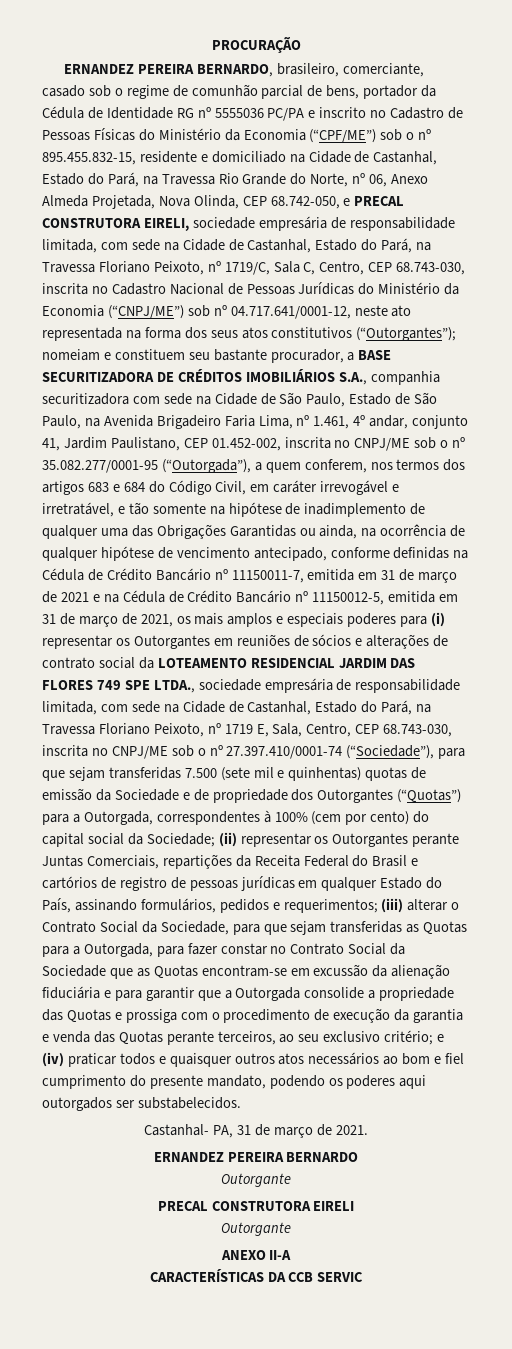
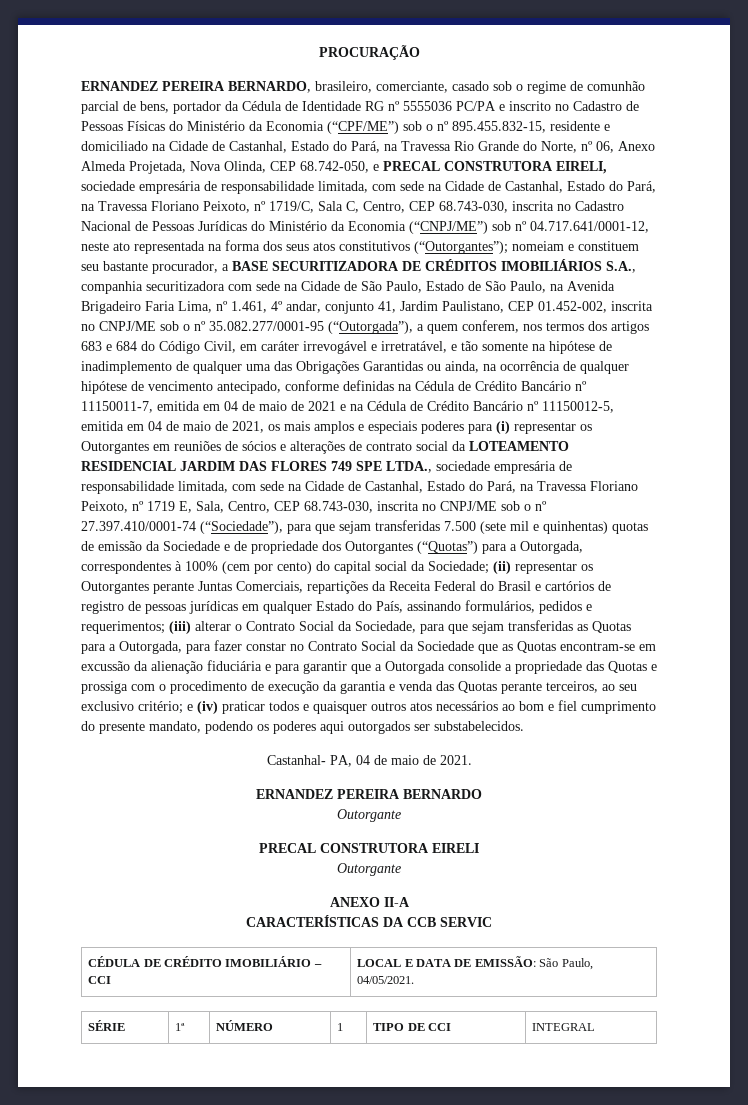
- nomeiam e constituem seu bastante procurador, a BASE SECURITIZADORA DE CRÉDITOS IMOBILIÁRIOS S.A., companhia securitizadora com sede na Cidade de São Paulo, Estado de São Paulo, na Avenida Brigadeiro Faria Lima, nº 1.461, 4º andar, conjunto 41, Jardim Paulistano, CEP 01.452-002, inscrita no CNPJ/ME sob o nº 35.082.277/0001-95 (“Outorgada”), a quem conferem, nos termos dos artigos 683 e 684 do Código Civil, em caráter irrevogável e irretratável, e tão somente na hipótese de inadimplemento de qualquer uma das Obrigações Garantidas ou ainda, na ocorrência de qualquer hipótese de vencimento antecipado, conforme definidas na Cédula de Crédito Bancário nº 11150011-7, emitida em 31 de março de 2021 e na Cédula de Crédito Bancário nº 11150012-5, emitida em 31 de março de 2021, os mais amplos e especiais poderes para (i) representar os Outorgantes em reuniões de sócios e alterações de contrato social da LOTEAMENTO RESIDENCIAL JARDIM DAS FLORES 749 SPE LTDA., sociedade empresária de responsabilidade limitada, com sede na Cidade de Castanhal, Estado do Pará, na Travessa Floriano Peixoto, nº 1719 E, Sala, Centro, CEP 68.743-030, inscrita no CNPJ/ME sob o nº 27.397.410/0001-74 (“Sociedade”), para que sejam transferidas 7.500 (sete mil e quinhentas) quotas de emissão da Sociedade e de propriedade dos Outorgantes (“Quotas”) para a Outorgada, correspondentes à 100% (cem por cento) do capital social da Sociedade;
+ nomeiam e constituem seu bastante procurador, a BASE SECURITIZADORA DE CRÉDITOS IMOBILIÁRIOS S.A., companhia securitizadora com sede na Cidade de São Paulo, Estado de São Paulo, na Avenida Brigadeiro Faria Lima, nº 1.461, 4º andar, conjunto 41, Jardim Paulistano, CEP 01.452-002, inscrita no CNPJ/ME sob o nº 35.082.277/0001-95 (“Outorgada”), a quem conferem, nos termos dos artigos 683 e 684 do Código Civil, em caráter irrevogável e irretratável, e tão somente na hipótese de inadimplemento de qualquer uma das Obrigações Garantidas ou ainda, na ocorrência de qualquer hipótese de vencimento antecipado, conforme definidas na Cédula de Crédito Bancário nº 11150011-7, emitida em 04 de maio de 2021 e na Cédula de Crédito Bancário nº 11150012-5, emitida em 04 de maio de 2021, os mais amplos e especiais poderes para (i) representar os Outorgantes em reuniões de sócios e alterações de contrato social da LOTEAMENTO RESIDENCIAL JARDIM DAS FLORES 749 SPE LTDA., sociedade empresária de responsabilidade limitada, com sede na Cidade de Castanhal, Estado do Pará, na Travessa Floriano Peixoto, nº 1719 E, Sala, Centro, CEP 68.743-030, inscrita no CNPJ/ME sob o nº 27.397.410/0001-74 (“Sociedade”), para que sejam transferidas 7.500 (sete mil e quinhentas) quotas de emissão da Sociedade e de propriedade dos Outorgantes (“Quotas”) para a Outorgada, correspondentes à 100% (cem por cento) do capital social da Sociedade;
- Castanhal- PA, 31 de março de 2021.
+ Castanhal- PA, 04 de maio de 2021.
+ CÉDULA DE CRÉDITO IMOBILIÁRIO – CCI | LOCAL E DATA DE EMISSÃO: São Paulo, 04/05/2021.
+ SÉRIE | 1ª | NÚMERO | 1 | TIPO DE CCI | INTEGRAL

